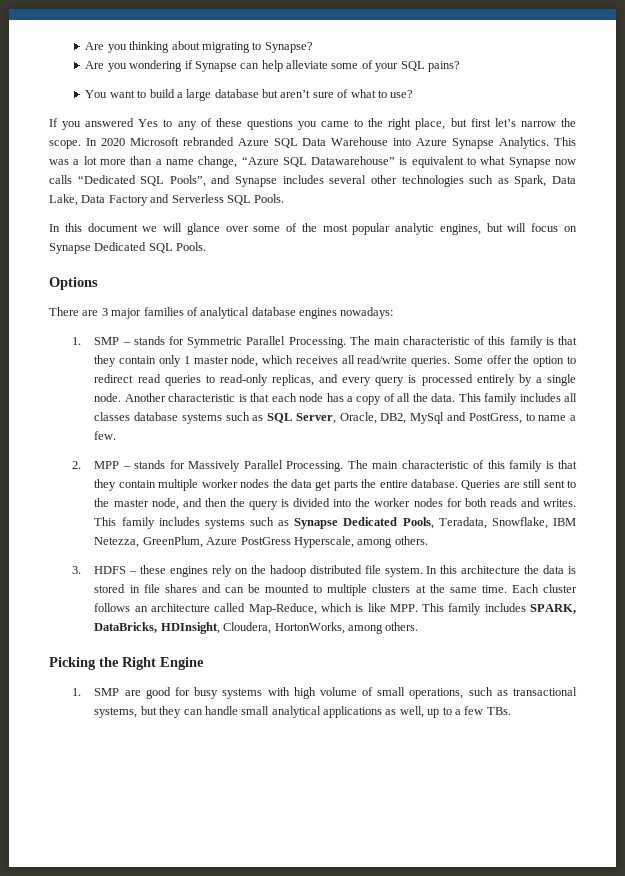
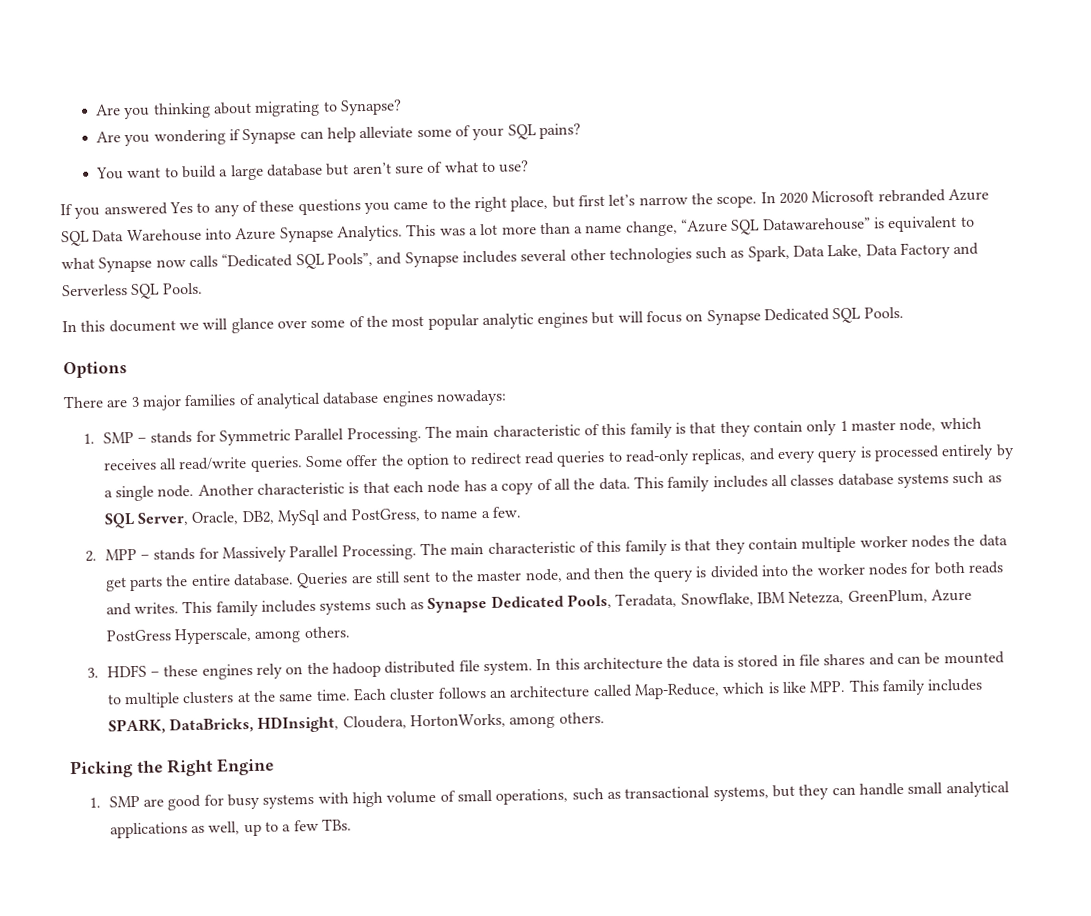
- In this document we will glance over some of the most popular analytic engines, but will focus on Synapse Dedicated SQL Pools.
+ In this document we will glance over some of the most popular analytic engines but will focus on Synapse Dedicated SQL Pools.

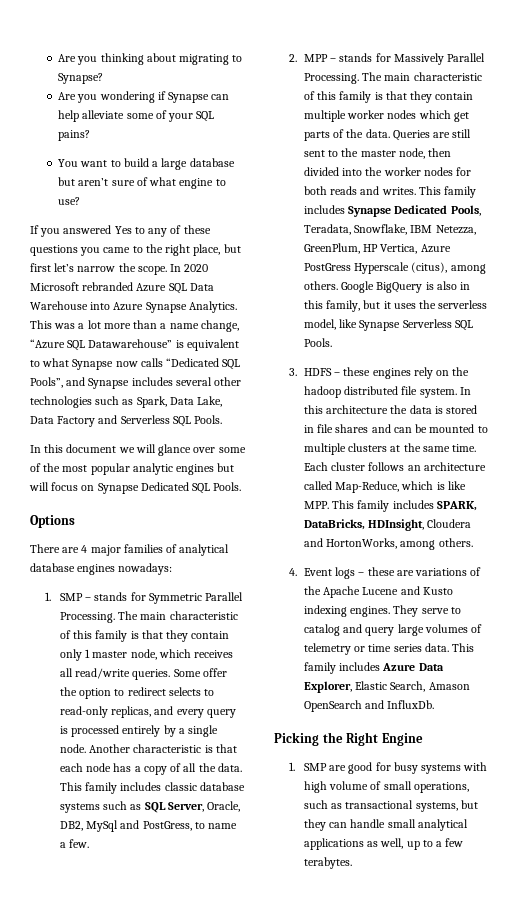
- You want to build a large database but aren’t sure of what to use?
+ You want to build a large database but aren’t sure of what engine to use?
- There are 3 major families of analytical database engines nowadays:
+ There are 4 major families of analytical database engines nowadays:
- Some offer the option to redirect read queries to read-only replicas, and every query is processed entirely by a single node.
+ Some offer the option to redirect selects to read-only replicas, and every query is processed entirely by a single node.
- This family includes all classes database systems such as SQL Server, Oracle, DB2, MySql and PostGress, to name a few.
+ This family includes classic database systems such as SQL Server, Oracle, DB2, MySql and PostGress, to name a few.
- The main characteristic of this family is that they contain multiple worker nodes the data get parts the entire database.
+ The main characteristic of this family is that they contain multiple worker nodes which get parts of the data.
- Queries are still sent to the master node, and then the query is divided into the worker nodes for both reads and writes.
+ Queries are still sent to the master node, then divided into the worker nodes for both reads and writes.
- This family includes systems such as Synapse Dedicated Pools, Teradata, Snowflake, IBM Netezza, GreenPlum, Azure PostGress Hyperscale, among others.
+ This family includes Synapse Dedicated Pools, Teradata, Snowflake, IBM Netezza, GreenPlum, HP Vertica, Azure PostGress Hyperscale (citus), among others. Google BigQuery is also in this family, but it uses the serverless model, like Synapse Serverless SQL Pools.
- Each cluster follows an architecture called Map-Reduce, which is like MPP. This family includes SPARK, DataBricks, HDInsight, Cloudera, HortonWorks, among others.
+ Each cluster follows an architecture called Map-Reduce, which is like MPP. This family includes SPARK, DataBricks, HDInsight, Cloudera and HortonWorks, among others.
+ 4. Event logs – these are variations of the Apache Lucene and Kusto indexing engines. They serve to catalog and query large volumes of telemetry or time series data. This family includes Azure Data Explorer, Elastic Search, Amason OpenSearch and InfluxDb.
- 1. SMP are good for busy systems with high volume of small operations, such as transactional systems, but they can handle small analytical applications as well, up to a few TBs.
+ 1. SMP are good for busy systems with high volume of small operations, such as transactional systems, but they can handle small analytical applications as well, up to a few terabytes.

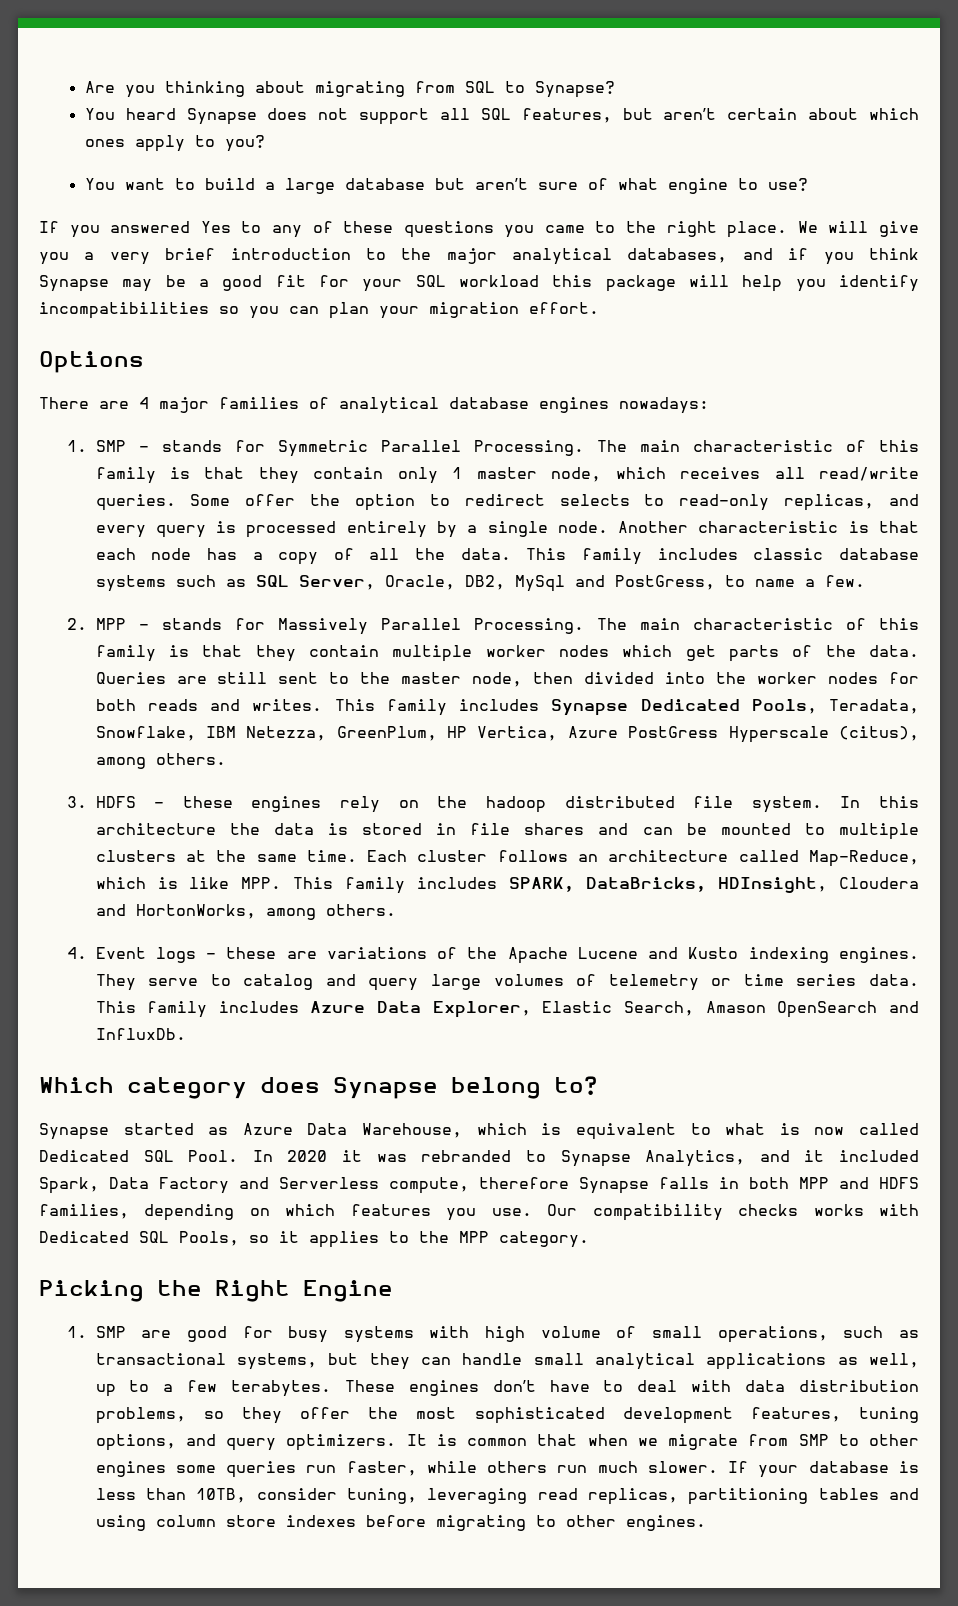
- Are you thinking about migrating to Synapse?
+ Are you thinking about migrating from SQL to Synapse?
- Are you wondering if Synapse can help alleviate some of your SQL pains?
+ You heard Synapse does not support all SQL features, but aren’t certain about which ones apply to you?
- If you answered Yes to any of these questions you came to the right place, but first let’s narrow the scope. In 2020 Microsoft rebranded Azure SQL Data Warehouse into Azure Synapse Analytics. This was a lot more than a name change, “Azure SQL Datawarehouse” is equivalent to what Synapse now calls “Dedicated SQL Pools”, and Synapse includes several other technologies such as Spark, Data Lake, Data Factory and Serverless SQL Pools.
- In this document we will glance over some of the most popular analytic engines but will focus on Synapse Dedicated SQL Pools.
+ If you answered Yes to any of these questions you came to the right place. We will give you a very brief introduction to the major analytical databases, and if you think Synapse may be a good fit for your SQL workload this package will help you identify incompatibilities so you can plan your migration effort.
- Google BigQuery is also in this family, but it uses the serverless model, like Synapse Serverless SQL Pools.
+ Which category does Synapse belong to?
+ Synapse started as Azure Data Warehouse, which is equivalent to what is now called Dedicated SQL Pool. In 2020 it was rebranded to Synapse Analytics, and it included Spark, Data Factory and Serverless compute, therefore Synapse falls in both MPP and HDFS families, depending on which features you use. Our compatibility checks works with Dedicated SQL Pools, so it applies to the MPP category.
+ These engines don’t have to deal with data distribution problems, so they offer the most sophisticated development features, tuning options, and query optimizers. It is common that when we migrate from SMP to other engines some queries run faster, while others run much slower. If your database is less than 10TB, consider tuning, leveraging read replicas, partitioning tables and using column store indexes before migrating to other engines.

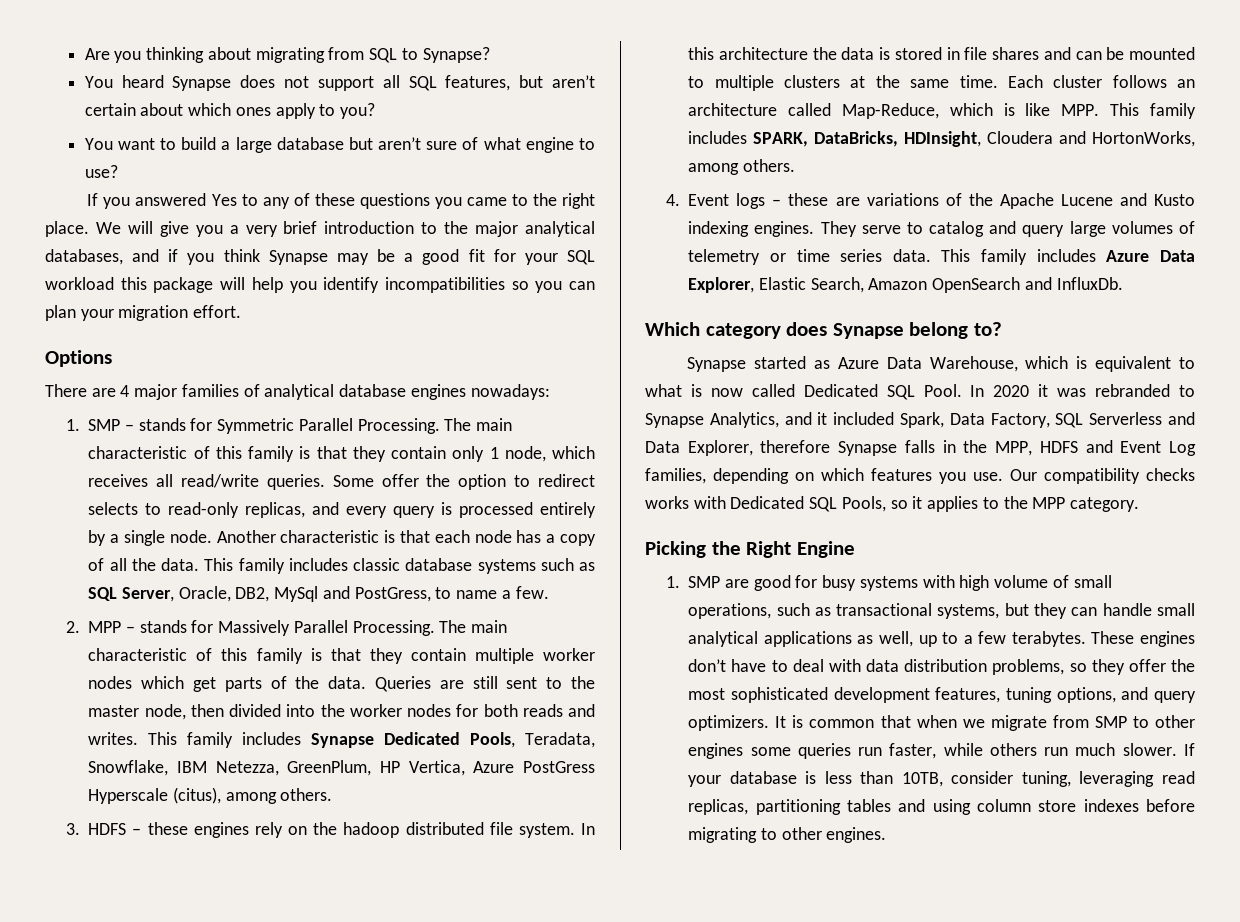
- The main characteristic of this family is that they contain only 1 master node, which receives all read/write queries.
+ The main characteristic of this family is that they contain only 1 node, which receives all read/write queries.
- This family includes Azure Data Explorer, Elastic Search, Amason OpenSearch and InfluxDb.
+ This family includes Azure Data Explorer, Elastic Search, Amazon OpenSearch and InfluxDb.
- In 2020 it was rebranded to Synapse Analytics, and it included Spark, Data Factory and Serverless compute, therefore Synapse falls in both MPP and HDFS families, depending on which features you use.
+ In 2020 it was rebranded to Synapse Analytics, and it included Spark, Data Factory, SQL Serverless and Data Explorer, therefore Synapse falls in the MPP, HDFS and Event Log families, depending on which features you use.

